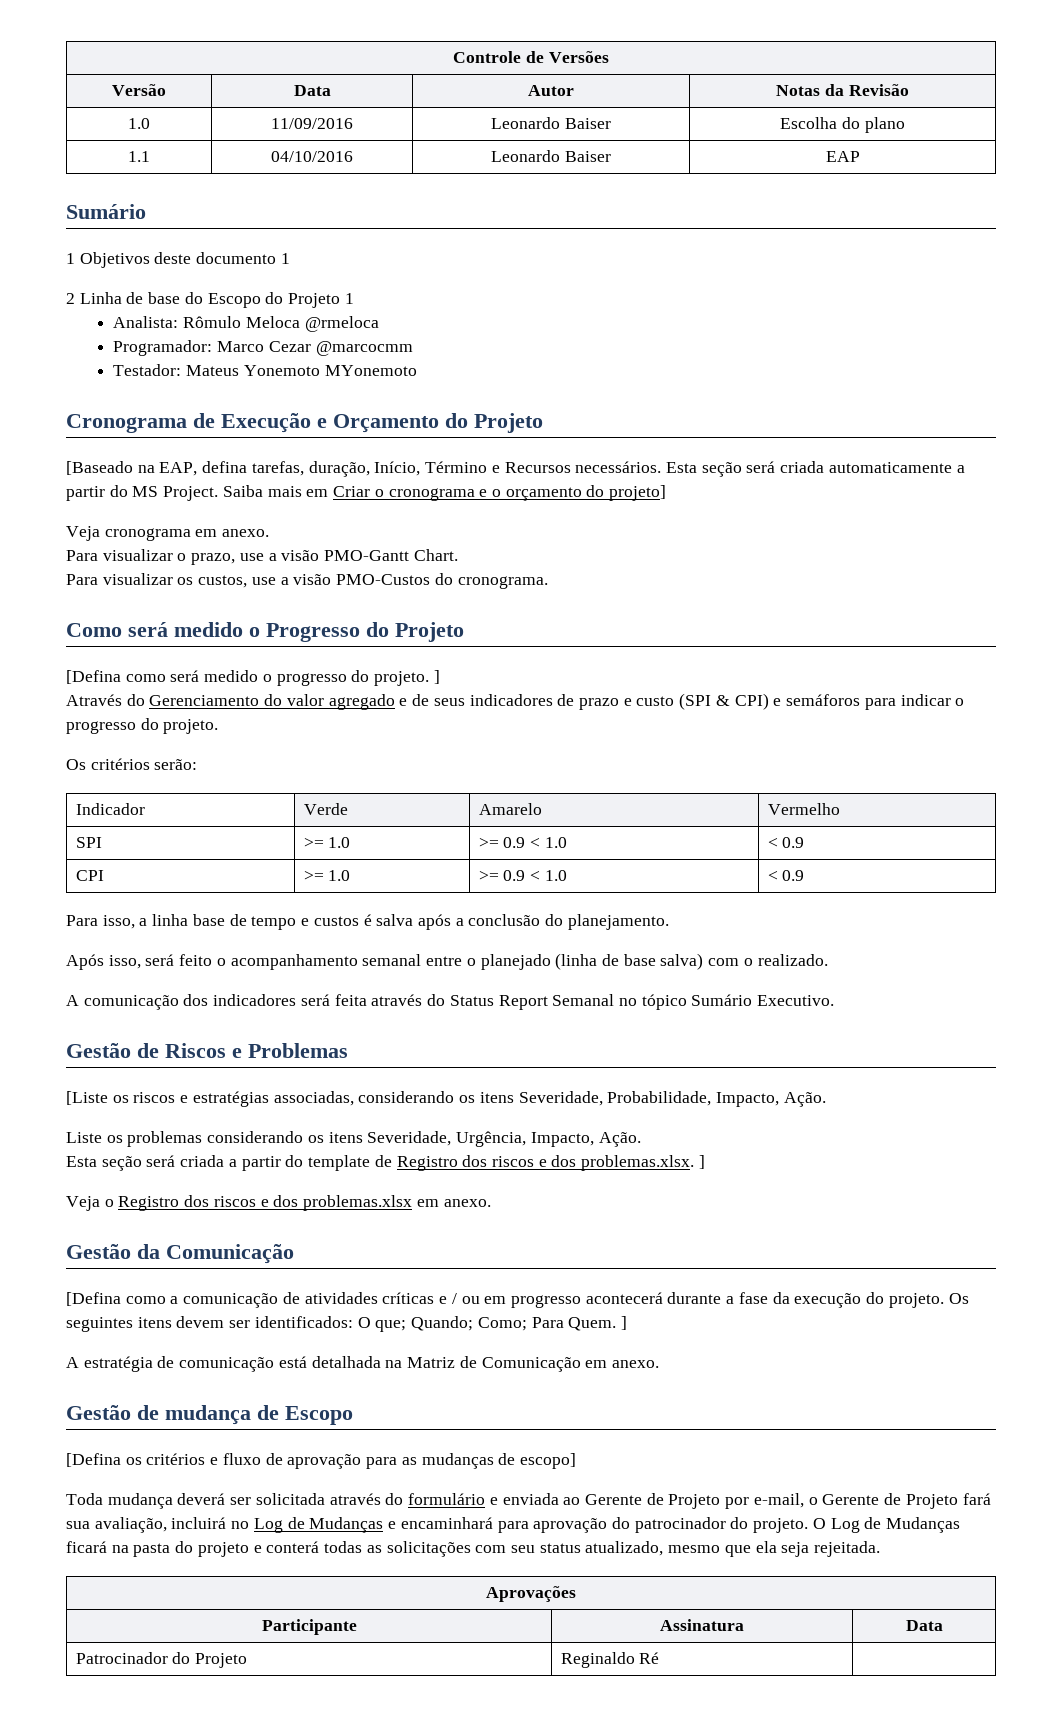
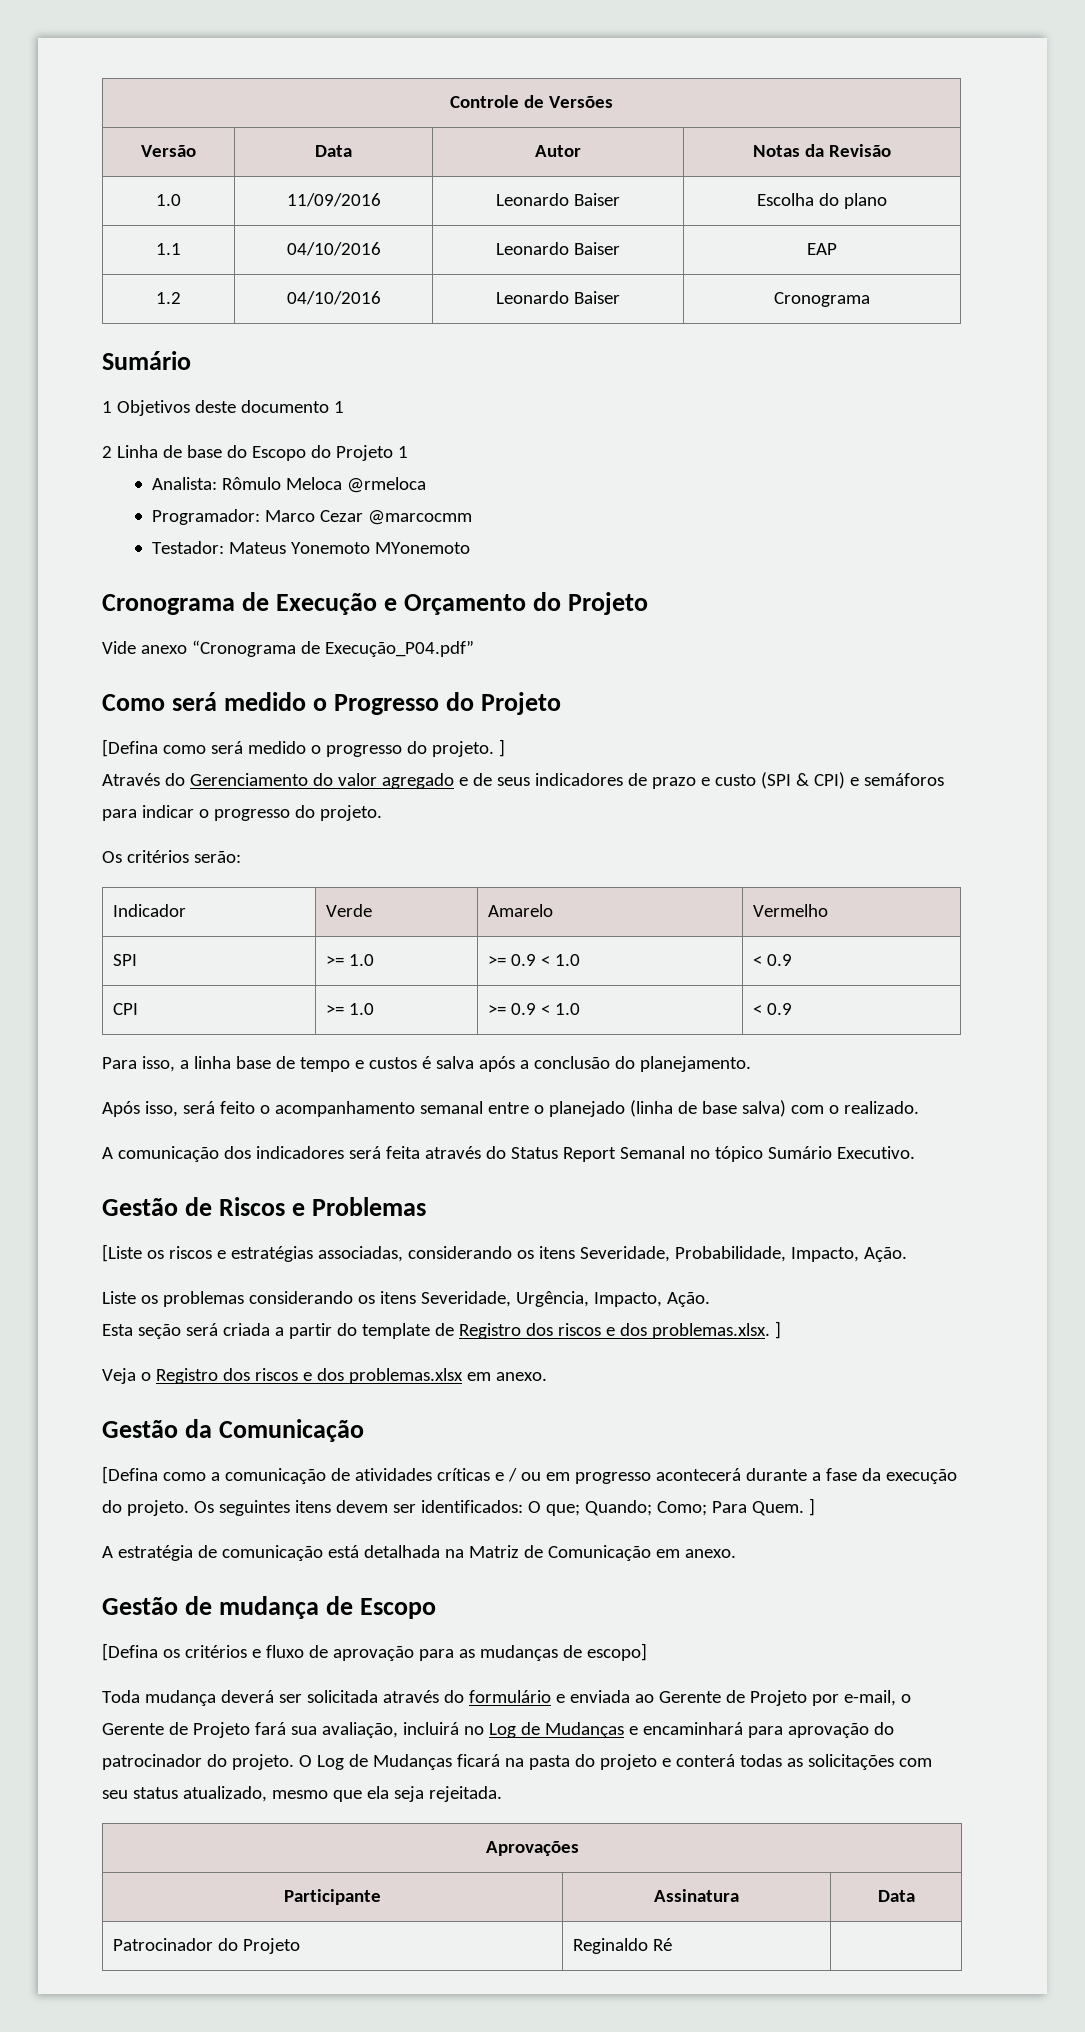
+ 1.2 | 04/10/2016 | Leonardo Baiser | Cronograma
- [Baseado na EAP, defina tarefas, duração, Início, Término e Recursos necessários. Esta seção será criada automaticamente a partir do MS Project. Saiba mais em Criar o cronograma e o orçamento do projeto]
- Veja cronograma em anexo.
- Para visualizar o prazo, use a visão PMO-Gantt Chart.
- Para visualizar os custos, use a visão PMO-Custos do cronograma.
+ Vide anexo “Cronograma de Execução_P04.pdf”

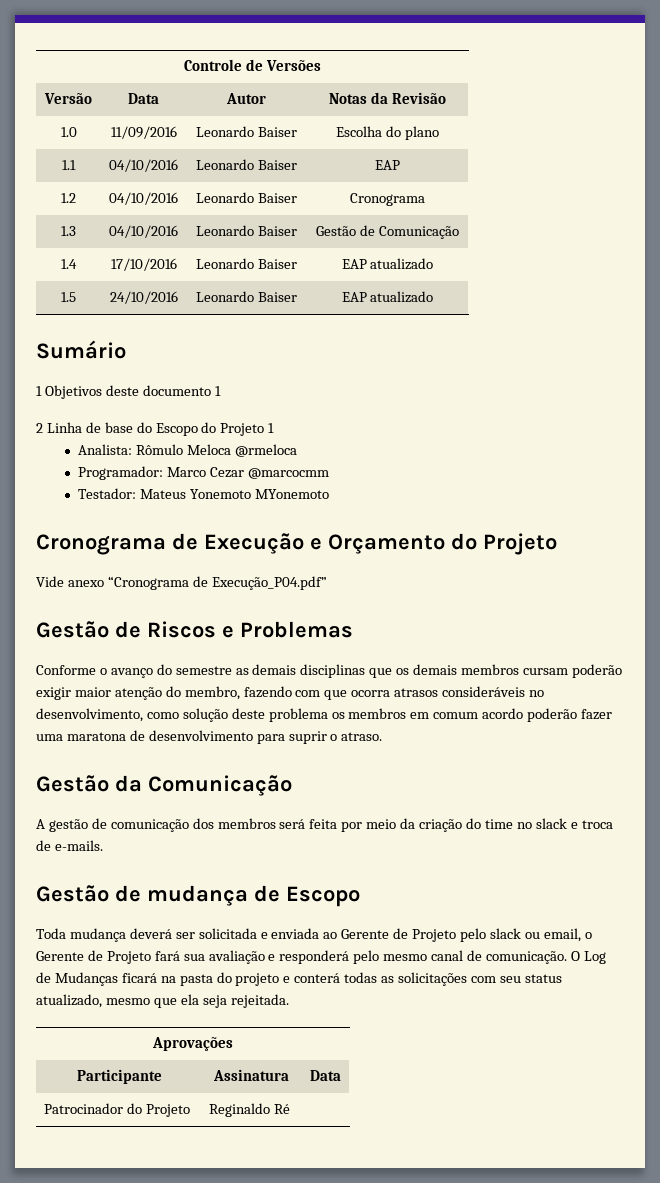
+ 1.3 | 04/10/2016 | Leonardo Baiser | Gestão de Comunicação
+ 1.4 | 17/10/2016 | Leonardo Baiser | EAP atualizado
+ 1.5 | 24/10/2016 | Leonardo Baiser | EAP atualizado
- Como será medido o Progresso do Projeto
- [Defina como será medido o progresso do projeto. ]
- Através do Gerenciamento do valor agregado e de seus indicadores de prazo e custo (SPI & CPI) e semáforos para indicar o progresso do projeto.
- Os critérios serão:
- Indicador | Verde | Amarelo | Vermelho
- SPI | >= 1.0 | >= 0.9 < 1.0 | < 0.9
- CPI | >= 1.0 | >= 0.9 < 1.0 | < 0.9
- Para isso, a linha base de tempo e custos é salva após a conclusão do planejamento.
- Após isso, será feito o acompanhamento semanal entre o planejado (linha de base salva) com o realizado.
- A comunicação dos indicadores será feita através do Status Report Semanal no tópico Sumário Executivo.
- [Liste os riscos e estratégias associadas, considerando os itens Severidade, Probabilidade, Impacto, Ação.
- Liste os problemas considerando os itens Severidade, Urgência, Impacto, Ação.
- Esta seção será criada a partir do template de Registro dos riscos e dos problemas.xlsx. ]
- Veja o Registro dos riscos e dos problemas.xlsx em anexo.
+ Conforme o avanço do semestre as demais disciplinas que os demais membros cursam poderão exigir maior atenção do membro, fazendo com que ocorra atrasos consideráveis no desenvolvimento, como solução deste problema os membros em comum acordo poderão fazer uma maratona de desenvolvimento para suprir o atraso.
  Gestão da Comunicação
- [Defina como a comunicação de atividades críticas e / ou em progresso acontecerá durante a fase da execução do projeto. Os seguintes itens devem ser identificados: O que; Quando; Como; Para Quem. ]
- A estratégia de comunicação está detalhada na Matriz de Comunicação em anexo.
+ A gestão de comunicação dos membros será feita por meio da criação do time no slack e troca de e-mails.
- [Defina os critérios e fluxo de aprovação para as mudanças de escopo]
- Toda mudança deverá ser solicitada através do formulário e enviada ao Gerente de Projeto por e-mail, o Gerente de Projeto fará sua avaliação, incluirá no Log de Mudanças e encaminhará para aprovação do patrocinador do projeto.
+ Toda mudança deverá ser solicitada e enviada ao Gerente de Projeto pelo slack ou email, o Gerente de Projeto fará sua avaliação e responderá pelo mesmo canal de comunicação.

